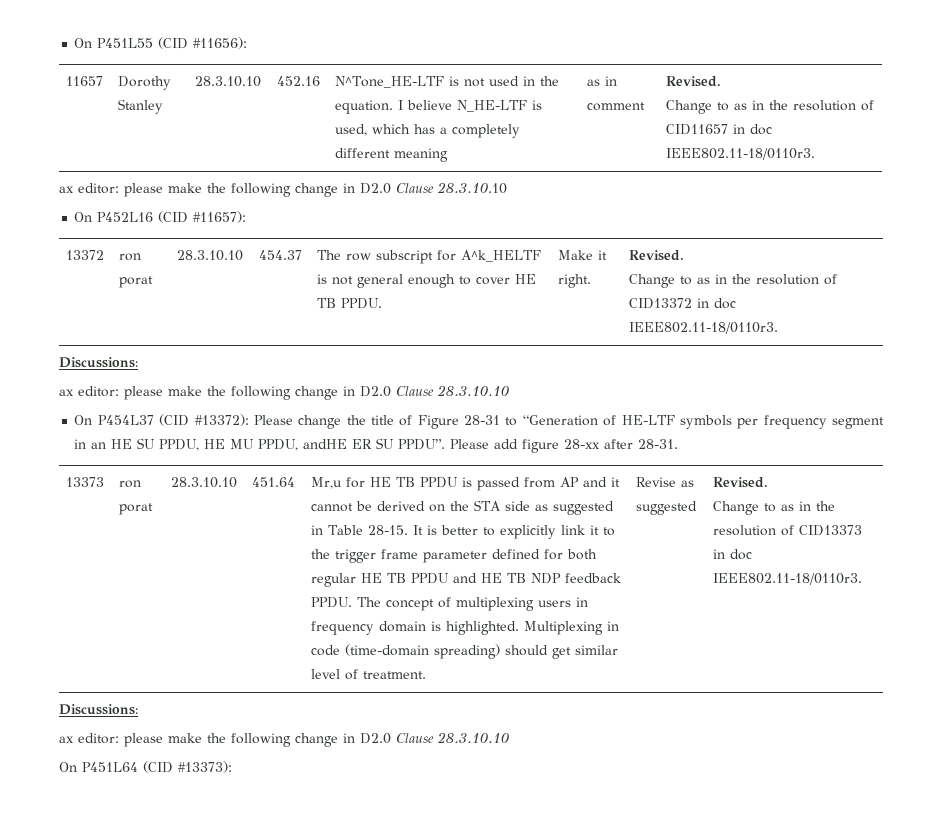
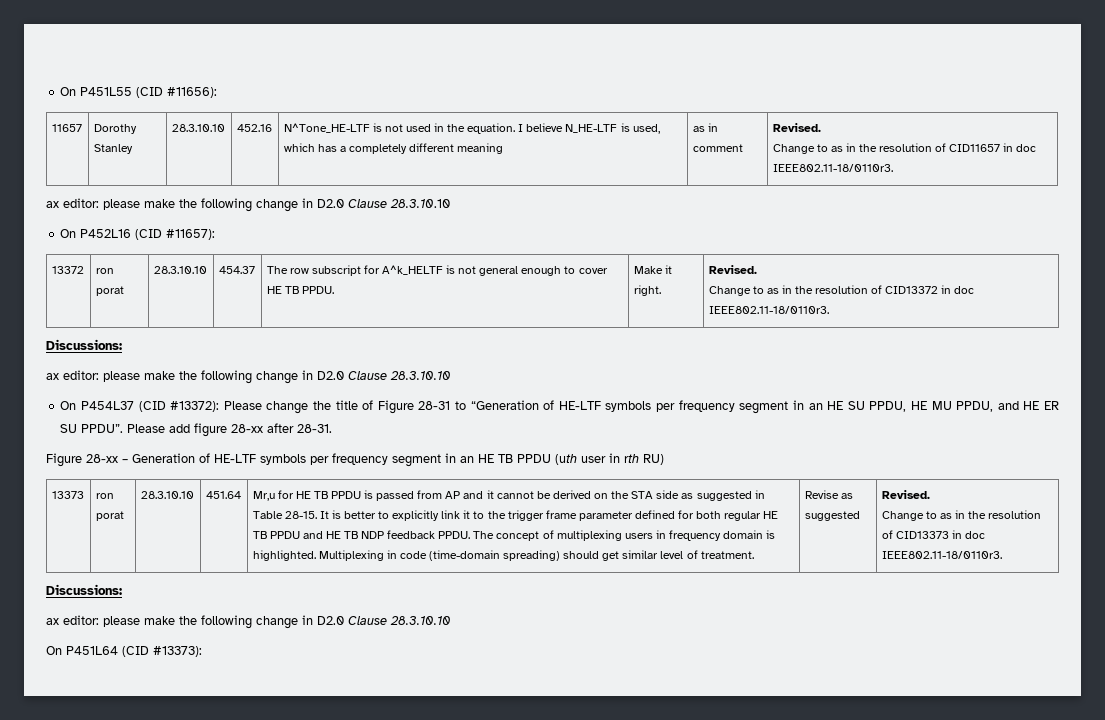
- On P454L37 (CID #13372): Please change the title of Figure 28-31 to “Generation of HE-LTF symbols per frequency segment in an HE SU PPDU, HE MU PPDU, andHE ER SU PPDU”.
+ On P454L37 (CID #13372): Please change the title of Figure 28-31 to “Generation of HE-LTF symbols per frequency segment in an HE SU PPDU, HE MU PPDU, and HE ER SU PPDU”.
+ Figure 28-xx – Generation of HE-LTF symbols per frequency segment in an HE TB PPDU (uth user in rth RU)

